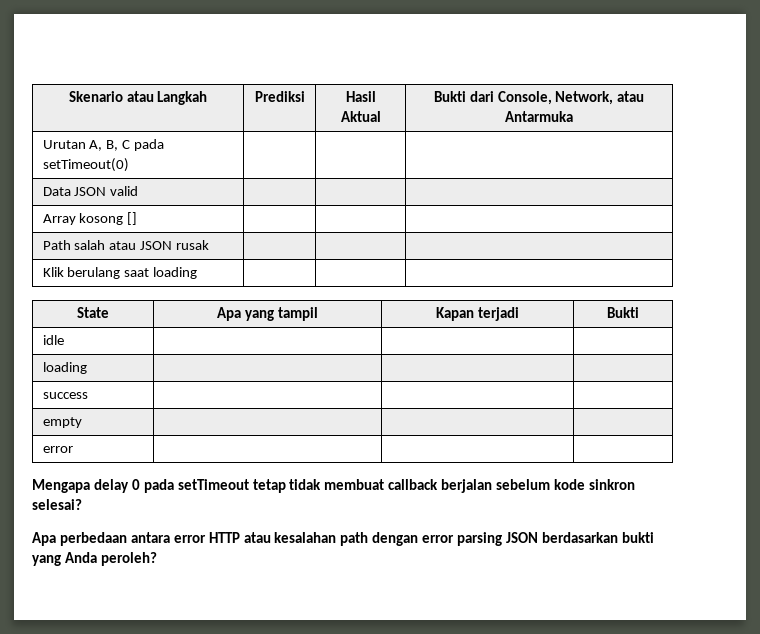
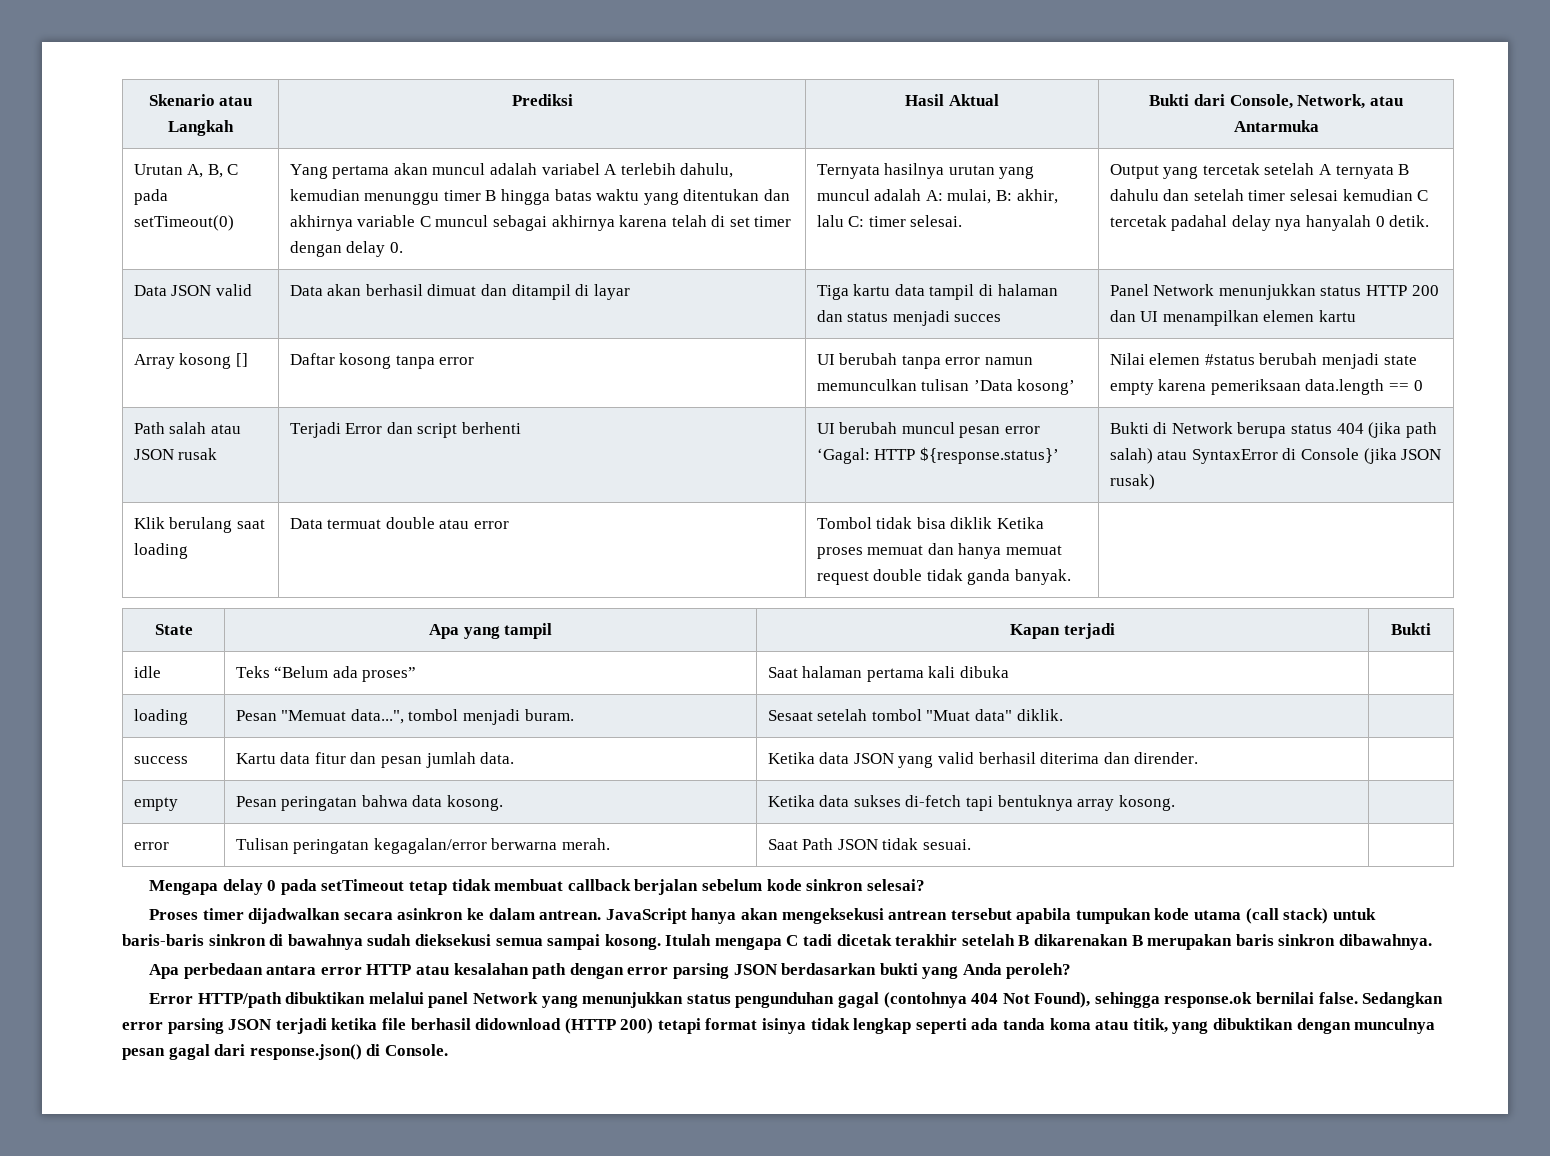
- Data JSON valid | | |
- Array kosong [] | | |
+ Yang pertama akan muncul adalah variabel A terlebih dahulu, kemudian menunggu timer B hingga batas waktu yang ditentukan dan akhirnya variable C muncul sebagai akhirnya karena telah di set timer dengan delay 0. | Ternyata hasilnya urutan yang muncul adalah A: mulai, B: akhir, lalu C: timer selesai. | Output yang tercetak setelah A ternyata B dahulu dan setelah timer selesai kemudian C tercetak padahal delay nya hanyalah 0 detik.
+ Data JSON valid | Data akan berhasil dimuat dan ditampil di layar | Tiga kartu data tampil di halaman dan status menjadi succes | Panel Network menunjukkan status HTTP 200 dan UI menampilkan elemen kartu
+ Array kosong [] | Daftar kosong tanpa error | UI berubah tanpa error namun memunculkan tulisan ’Data kosong’ | Nilai elemen #status berubah menjadi state empty karena pemeriksaan data.length == 0
- Path salah atau JSON rusak | | |
- Klik berulang saat loading | | |
+ Path salah atau JSON rusak | Terjadi Error dan script berhenti | UI berubah muncul pesan error ‘Gagal: HTTP ${response.status}’ | Bukti di Network berupa status 404 (jika path salah) atau SyntaxError di Console (jika JSON rusak)
+ Klik berulang saat loading | Data termuat double atau error | Tombol tidak bisa diklik Ketika proses memuat dan hanya memuat request double tidak ganda banyak. |
- idle | | |
- loading | | |
- success | | |
- empty | | |
- error | | |
+ idle | Teks “Belum ada proses” | Saat halaman pertama kali dibuka |
+ loading | Pesan "Memuat data...", tombol menjadi buram. | Sesaat setelah tombol "Muat data" diklik. |
+ success | Kartu data fitur dan pesan jumlah data. | Ketika data JSON yang valid berhasil diterima dan dirender. |
+ empty | Pesan peringatan bahwa data kosong. | Ketika data sukses di-fetch tapi bentuknya array kosong. |
+ error | Tulisan peringatan kegagalan/error berwarna merah. | Saat Path JSON tidak sesuai. |
+ Proses timer dijadwalkan secara asinkron ke dalam antrean. JavaScript hanya akan mengeksekusi antrean tersebut apabila tumpukan kode utama (call stack) untuk baris-baris sinkron di bawahnya sudah dieksekusi semua sampai kosong. Itulah mengapa C tadi dicetak terakhir setelah B dikarenakan B merupakan baris sinkron dibawahnya.
+ Error HTTP/path dibuktikan melalui panel Network yang menunjukkan status pengunduhan gagal (contohnya 404 Not Found), sehingga response.ok bernilai false. Sedangkan error parsing JSON terjadi ketika file berhasil didownload (HTTP 200) tetapi format isinya tidak lengkap seperti ada tanda koma atau titik, yang dibuktikan dengan munculnya pesan gagal dari response.json() di Console.

